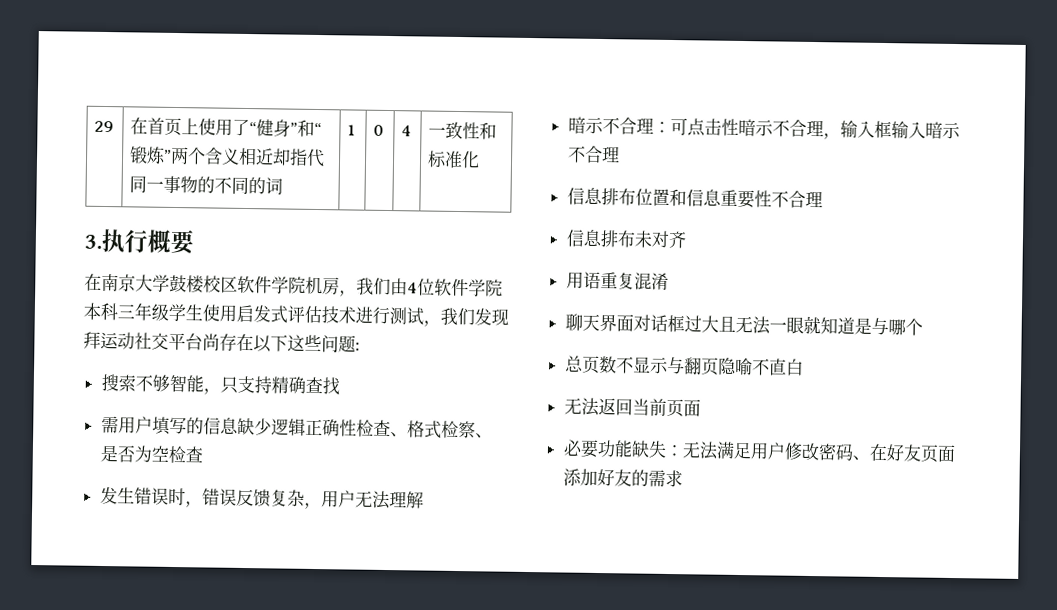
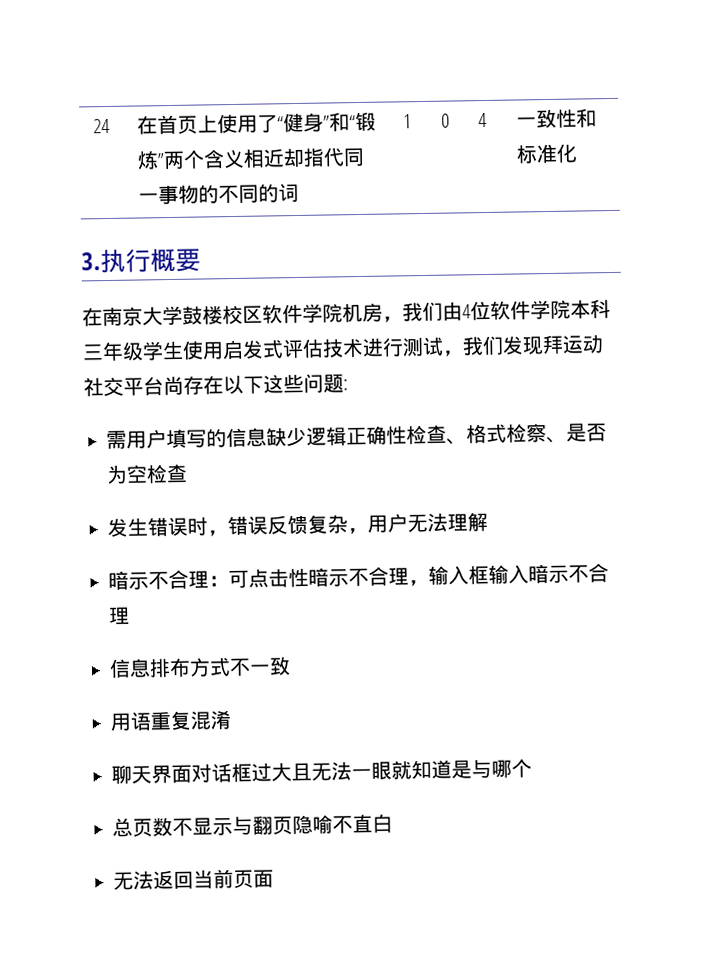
- 29 | 在首页上使用了“健身”和“锻炼”两个含义相近却指代同一事物的不同的词 | 1 | 0 | 4 | 一致性和标准化
+ 24 | 在首页上使用了“健身”和“锻炼”两个含义相近却指代同一事物的不同的词 | 1 | 0 | 4 | 一致性和标准化
- 搜索不够智能，只支持精确查找
- 信息排布位置和信息重要性不合理
- 信息排布未对齐
+ 信息排布方式不一致
- 必要功能缺失：无法满足用户修改密码、在好友页面添加好友的需求

